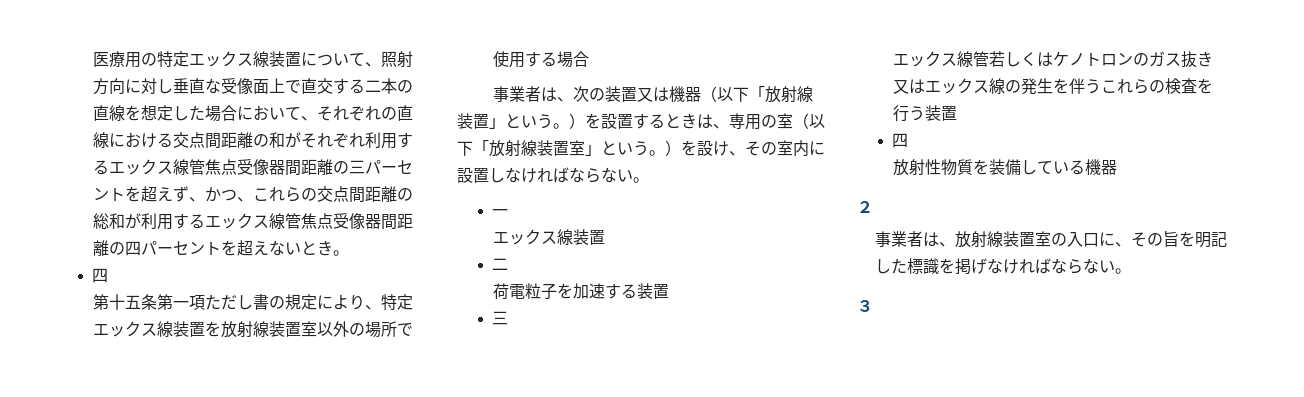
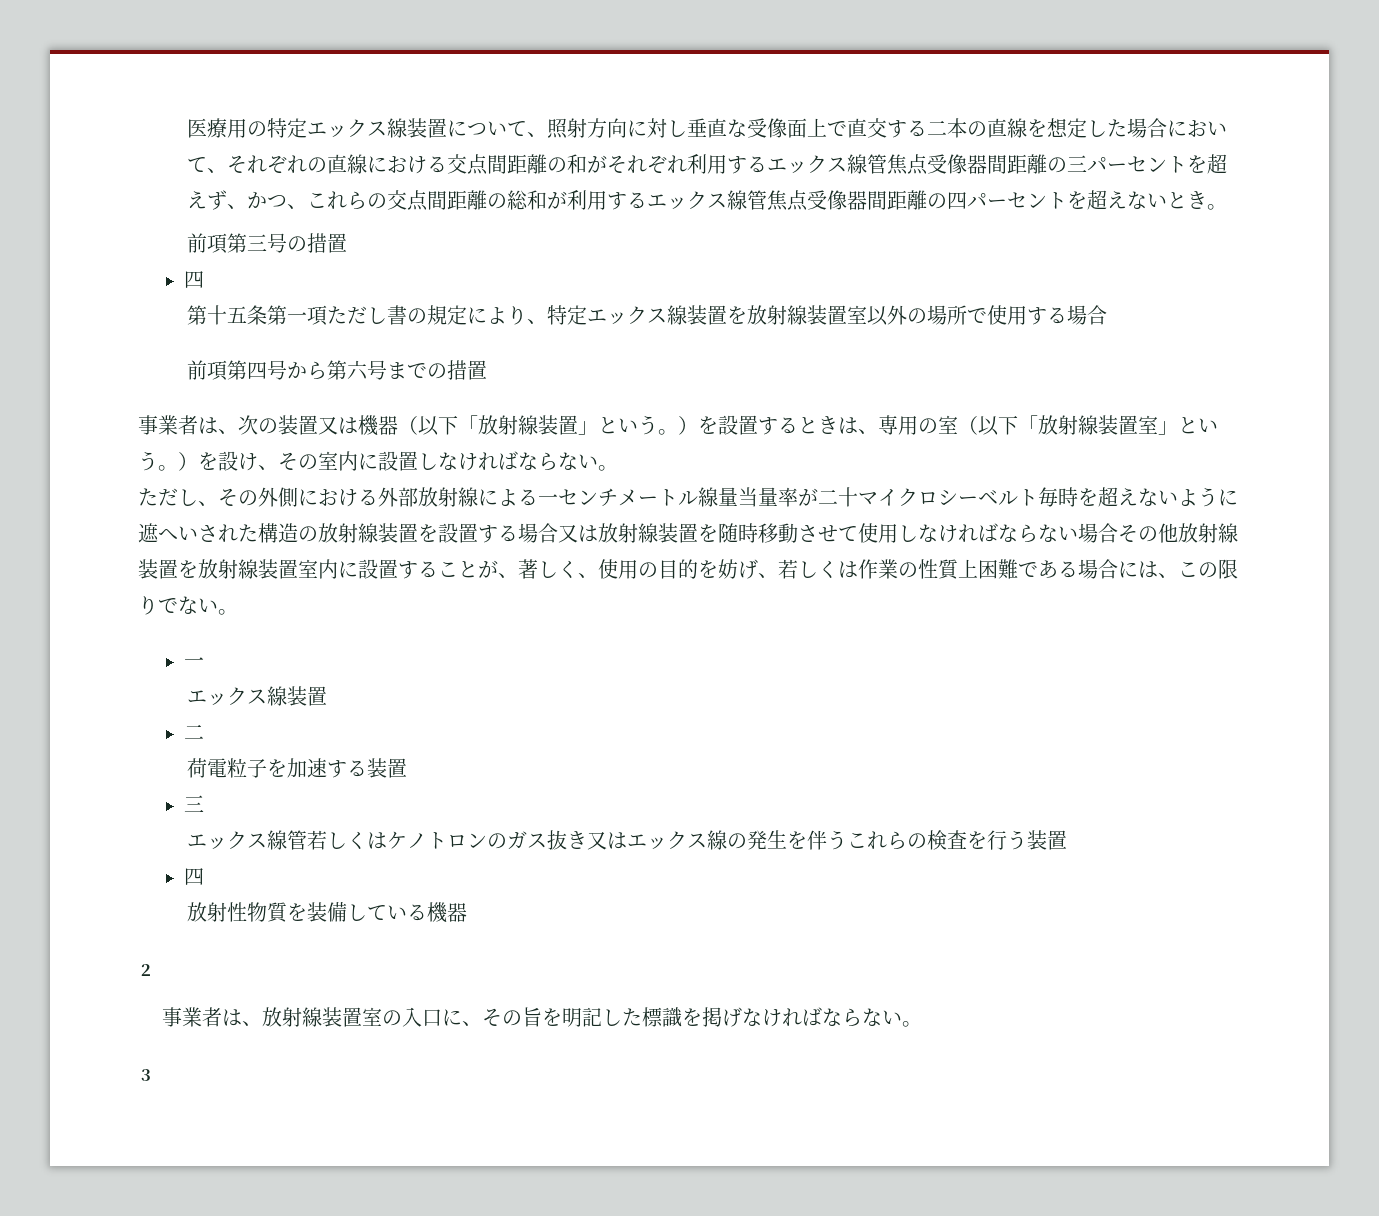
+ 前項第三号の措置
+ 前項第四号から第六号までの措置
+ ただし、その外側における外部放射線による一センチメートル線量当量率が二十マイクロシーベルト毎時を超えないように遮へいされた構造の放射線装置を設置する場合又は放射線装置を随時移動させて使用しなければならない場合その他放射線装置を放射線装置室内に設置することが、著しく、使用の目的を妨げ、若しくは作業の性質上困難である場合には、この限りでない。

